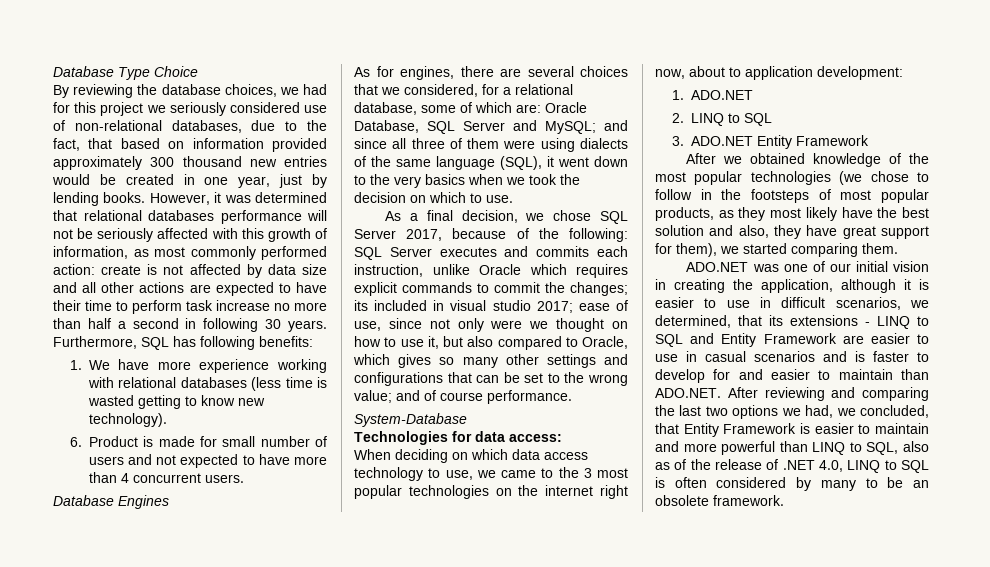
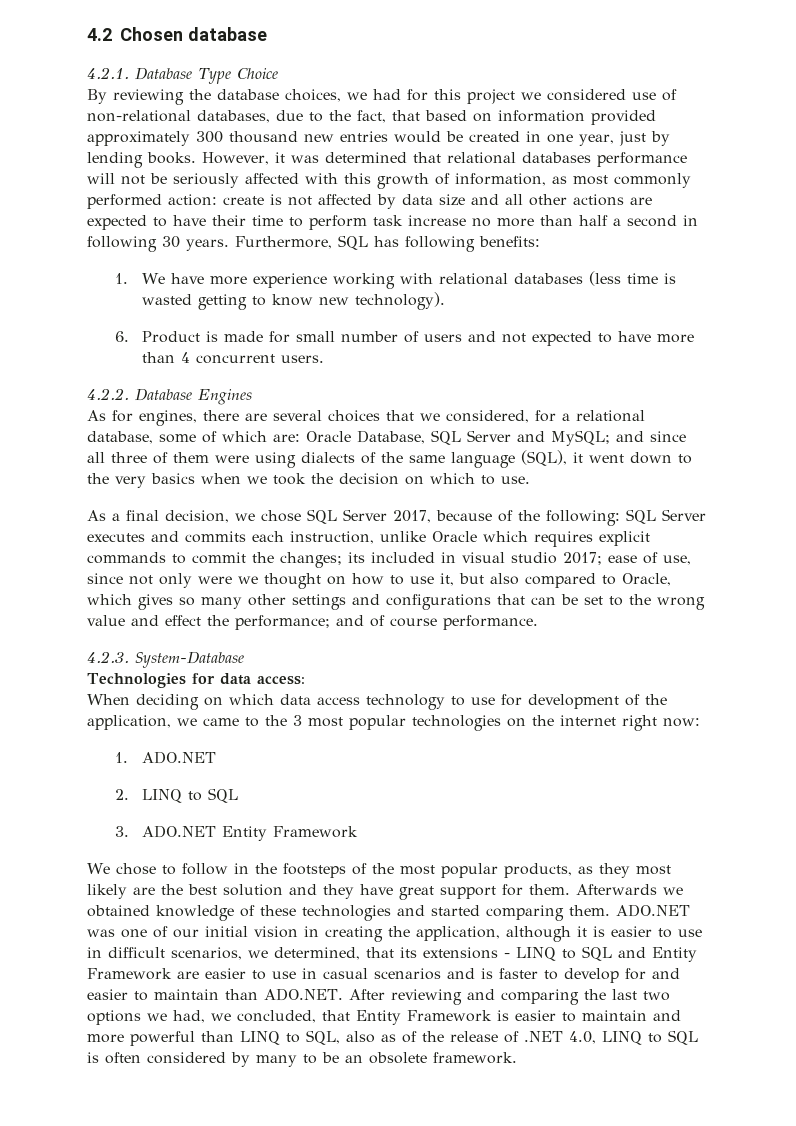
- Database Type Choice
+ 4.2 Chosen database
+ 4.2.1. Database Type Choice
- By reviewing the database choices, we had for this project we seriously considered use of non-relational databases, due to the fact, that based on information provided approximately 300 thousand new entries would be created in one year, just by lending books.
+ By reviewing the database choices, we had for this project we considered use of non-relational databases, due to the fact, that based on information provided approximately 300 thousand new entries would be created in one year, just by lending books.
- Database Engines
+ 4.2.2. Database Engines
- ease of use, since not only were we thought on how to use it, but also compared to Oracle, which gives so many other settings and configurations that can be set to the wrong value;
+ ease of use, since not only were we thought on how to use it, but also compared to Oracle, which gives so many other settings and configurations that can be set to the wrong value and effect the performance;
- System-Database
+ 4.2.3. System-Database
- When deciding on which data access technology to use, we came to the 3 most popular technologies on the internet right now, about to application development:
+ When deciding on which data access technology to use for development of the application, we came to the 3 most popular technologies on the internet right now:
- After we obtained knowledge of the most popular technologies (we chose to follow in the footsteps of most popular products, as they most likely have the best solution and also, they have great support for them), we started comparing them.
- ADO.NET was one of our initial vision in creating the application, although it is easier to use in difficult scenarios, we determined, that its extensions - LINQ to SQL and Entity Framework are easier to use in casual scenarios and is faster to develop for and easier to maintain than ADO.NET. After reviewing and comparing the last two options we had, we concluded, that Entity Framework is easier to maintain and more powerful than LINQ to SQL, also as of the release of .NET 4.0, LINQ to SQL is often considered by many to be an obsolete framework.
+ We chose to follow in the footsteps of the most popular products, as they most likely are the best solution and they have great support for them. Afterwards we obtained knowledge of these technologies and started comparing them. ADO.NET was one of our initial vision in creating the application, although it is easier to use in difficult scenarios, we determined, that its extensions - LINQ to SQL and Entity Framework are easier to use in casual scenarios and is faster to develop for and easier to maintain than ADO.NET. After reviewing and comparing the last two options we had, we concluded, that Entity Framework is easier to maintain and more powerful than LINQ to SQL, also as of the release of .NET 4.0, LINQ to SQL is often considered by many to be an obsolete framework.

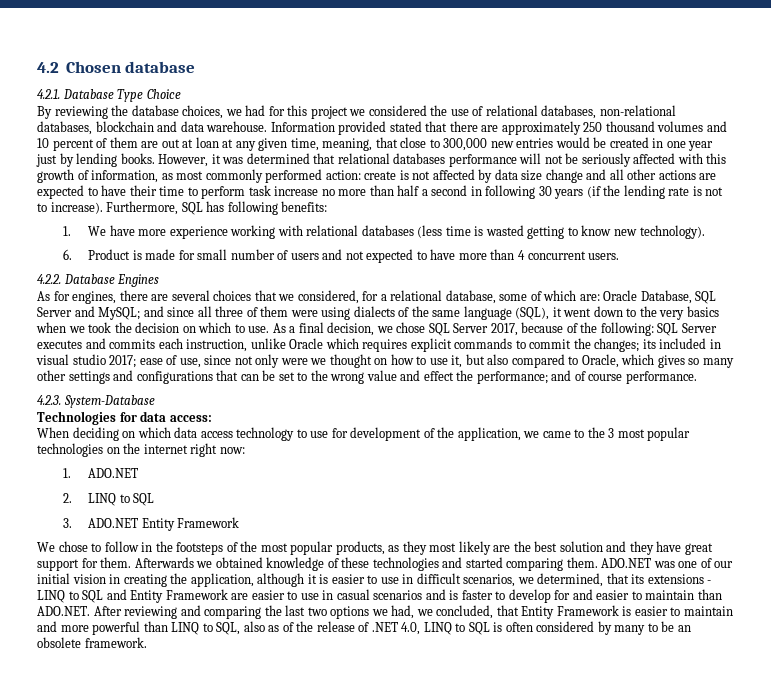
- By reviewing the database choices, we had for this project we considered use of non-relational databases, due to the fact, that based on information provided approximately 300 thousand new entries would be created in one year, just by lending books.
+ By reviewing the database choices, we had for this project we considered the use of relational databases, non-relational databases, blockchain and data warehouse. Information provided stated that there are approximately 250 thousand volumes and 10 percent of them are out at loan at any given time, meaning, that close to 300,000 new entries would be created in one year just by lending books.
- However, it was determined that relational databases performance will not be seriously affected with this growth of information, as most commonly performed action: create is not affected by data size and all other actions are expected to have their time to perform task increase no more than half a second in following 30 years.
+ However, it was determined that relational databases performance will not be seriously affected with this growth of information, as most commonly performed action: create is not affected by data size change and all other actions are expected to have their time to perform task increase no more than half a second in following 30 years (if the lending rate is not to increase).
- and since all three of them were using dialects of the same language (SQL), it went down to the very basics when we took the decision on which to use.
- As a final decision, we chose SQL Server 2017, because of the following:
+ and since all three of them were using dialects of the same language (SQL), it went down to the very basics when we took the decision on which to use. As a final decision, we chose SQL Server 2017, because of the following:

